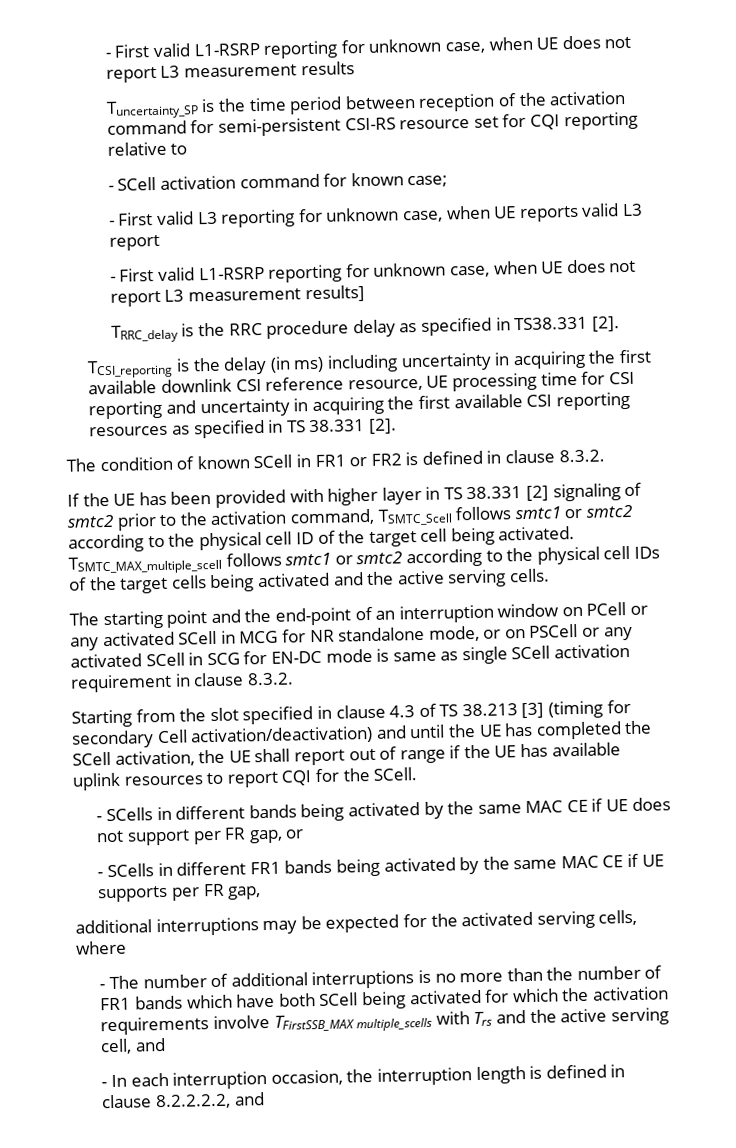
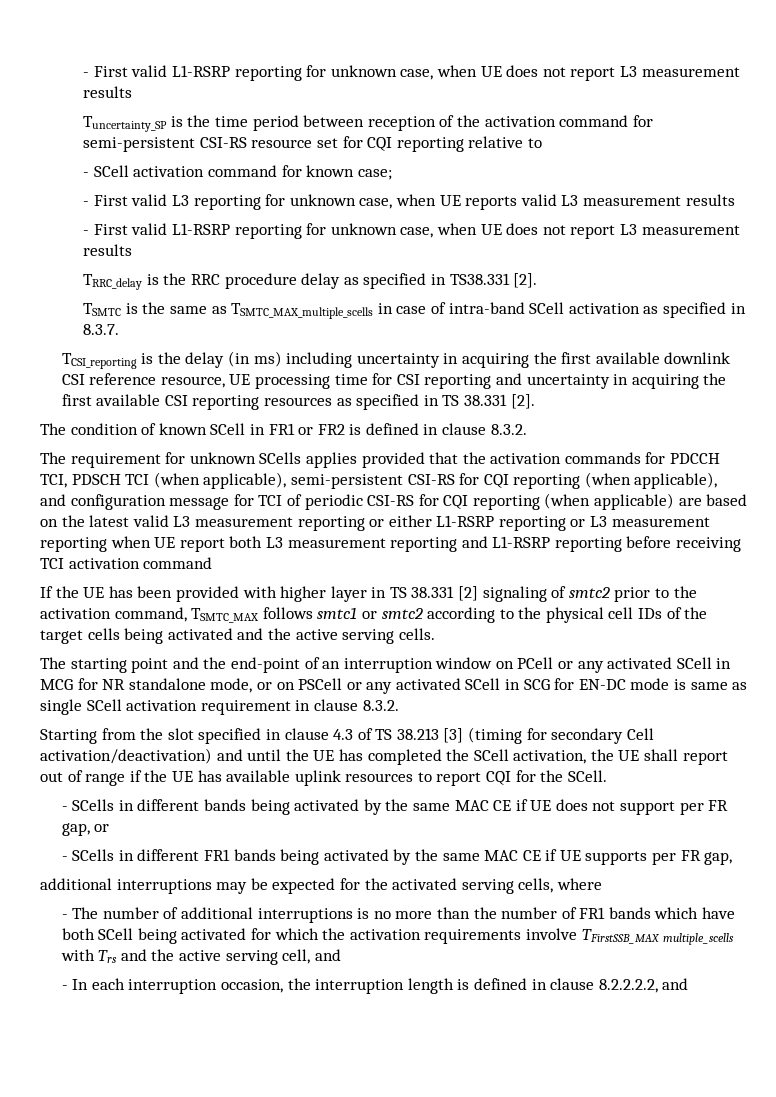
- - First valid L3 reporting for unknown case, when UE reports valid L3 report
- - First valid L1-RSRP reporting for unknown case, when UE does not report L3 measurement results]
+ - First valid L3 reporting for unknown case, when UE reports valid L3 measurement results
+ - First valid L1-RSRP reporting for unknown case, when UE does not report L3 measurement results
+ TSMTC is the same as TSMTC_MAX_multiple_scells in case of intra-band SCell activation as specified in 8.3.7.
+ The requirement for unknown SCells applies provided that the activation commands for PDCCH TCI, PDSCH TCI (when applicable), semi-persistent CSI-RS for CQI reporting (when applicable), and configuration message for TCI of periodic CSI-RS for CQI reporting (when applicable) are based on the latest valid L3 measurement reporting or either L1-RSRP reporting or L3 measurement reporting when UE report both L3 measurement reporting and L1-RSRP reporting before receiving TCI activation command
- If the UE has been provided with higher layer in TS 38.331 [2] signaling of smtc2 prior to the activation command, TSMTC_Scell follows smtc1 or smtc2 according to the physical cell ID of the target cell being activated. TSMTC_MAX_multiple_scell follows smtc1 or smtc2 according to the physical cell IDs of the target cells being activated and the active serving cells.
+ If the UE has been provided with higher layer in TS 38.331 [2] signaling of smtc2 prior to the activation command, TSMTC_MAX follows smtc1 or smtc2 according to the physical cell IDs of the target cells being activated and the active serving cells.

